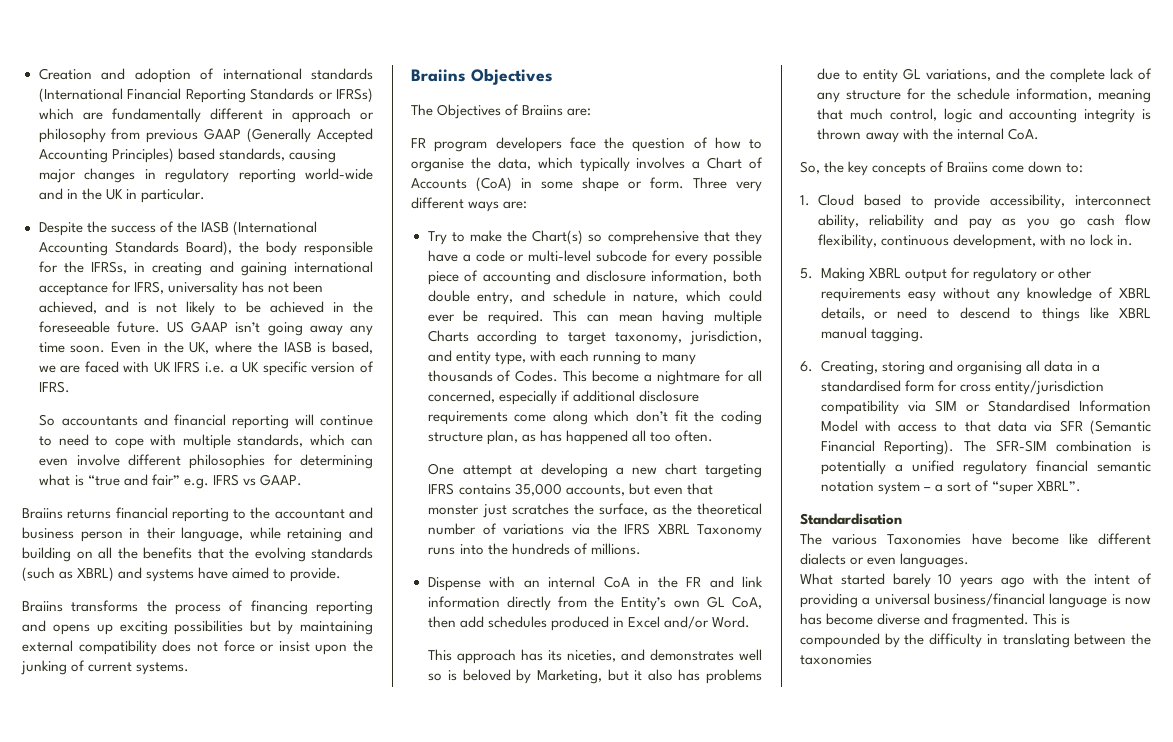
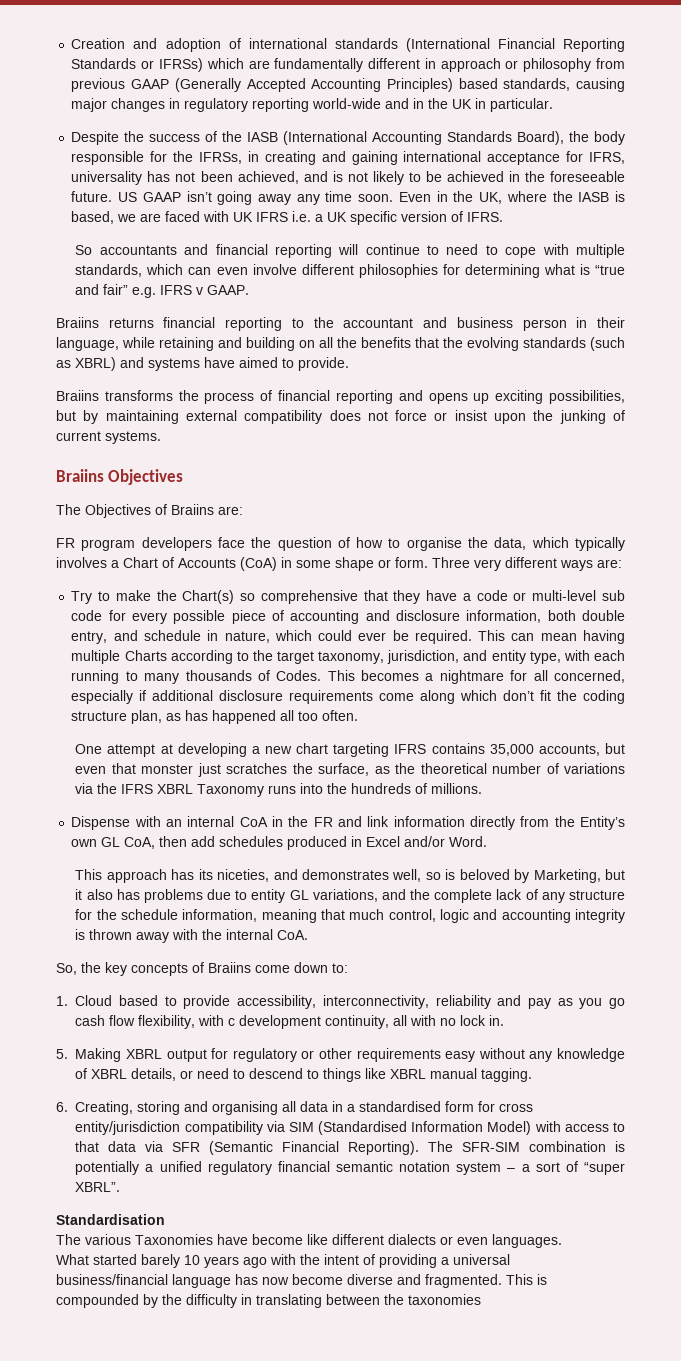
- So accountants and financial reporting will continue to need to cope with multiple standards, which can even involve different philosophies for determining what is “true and fair” e.g. IFRS vs GAAP.
+ So accountants and financial reporting will continue to need to cope with multiple standards, which can even involve different philosophies for determining what is “true and fair” e.g. IFRS v GAAP.
- Braiins transforms the process of financing reporting and opens up exciting possibilities but by maintaining external compatibility does not force or insist upon the junking of current systems.
+ Braiins transforms the process of financial reporting and opens up exciting possibilities, but by maintaining external compatibility does not force or insist upon the junking of current systems.
- Try to make the Chart(s) so comprehensive that they have a code or multi-level subcode for every possible piece of accounting and disclosure information, both double entry, and schedule in nature, which could ever be required.
+ Try to make the Chart(s) so comprehensive that they have a code or multi-level sub code for every possible piece of accounting and disclosure information, both double entry, and schedule in nature, which could ever be required.
- This can mean having multiple Charts according to target taxonomy, jurisdiction, and entity type, with each running to many thousands of Codes.
+ This can mean having multiple Charts according to the target taxonomy, jurisdiction, and entity type, with each running to many thousands of Codes.
- This become a nightmare for all concerned, especially if additional disclosure requirements come along which don’t fit the coding structure plan, as has happened all too often.
+ This becomes a nightmare for all concerned, especially if additional disclosure requirements come along which don’t fit the coding structure plan, as has happened all too often.
- This approach has its niceties, and demonstrates well so is beloved by Marketing, but it also has problems due to entity GL variations, and the complete lack of any structure for the schedule information, meaning that much control, logic and accounting integrity is thrown away with the internal CoA.
+ This approach has its niceties, and demonstrates well, so is beloved by Marketing, but it also has problems due to entity GL variations, and the complete lack of any structure for the schedule information, meaning that much control, logic and accounting integrity is thrown away with the internal CoA.
- 1. Cloud based to provide accessibility, interconnect ability, reliability and pay as you go cash flow flexibility, continuous development, with no lock in.
+ 1. Cloud based to provide accessibility, interconnectivity, reliability and pay as you go cash flow flexibility, with c development continuity, all with no lock in.
- 6. Creating, storing and organising all data in a standardised form for cross entity/jurisdiction compatibility via SIM or Standardised Information Model with access to that data via SFR (Semantic Financial Reporting).
+ 6. Creating, storing and organising all data in a standardised form for cross entity/jurisdiction compatibility via SIM (Standardised Information Model) with access to that data via SFR (Semantic Financial Reporting).
- What started barely 10 years ago with the intent of providing a universal business/financial language is now has become diverse and fragmented.
+ What started barely 10 years ago with the intent of providing a universal business/financial language has now become diverse and fragmented.

